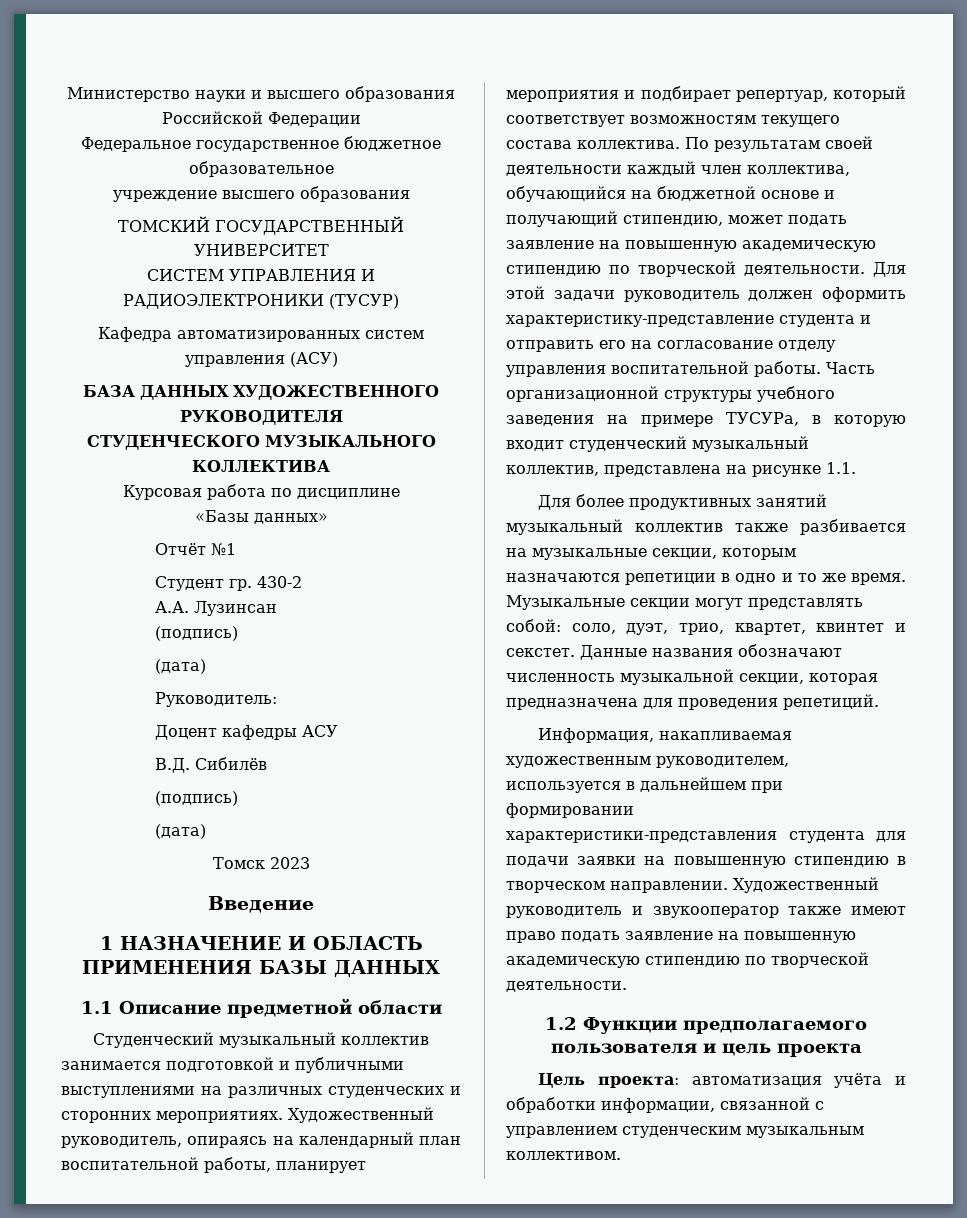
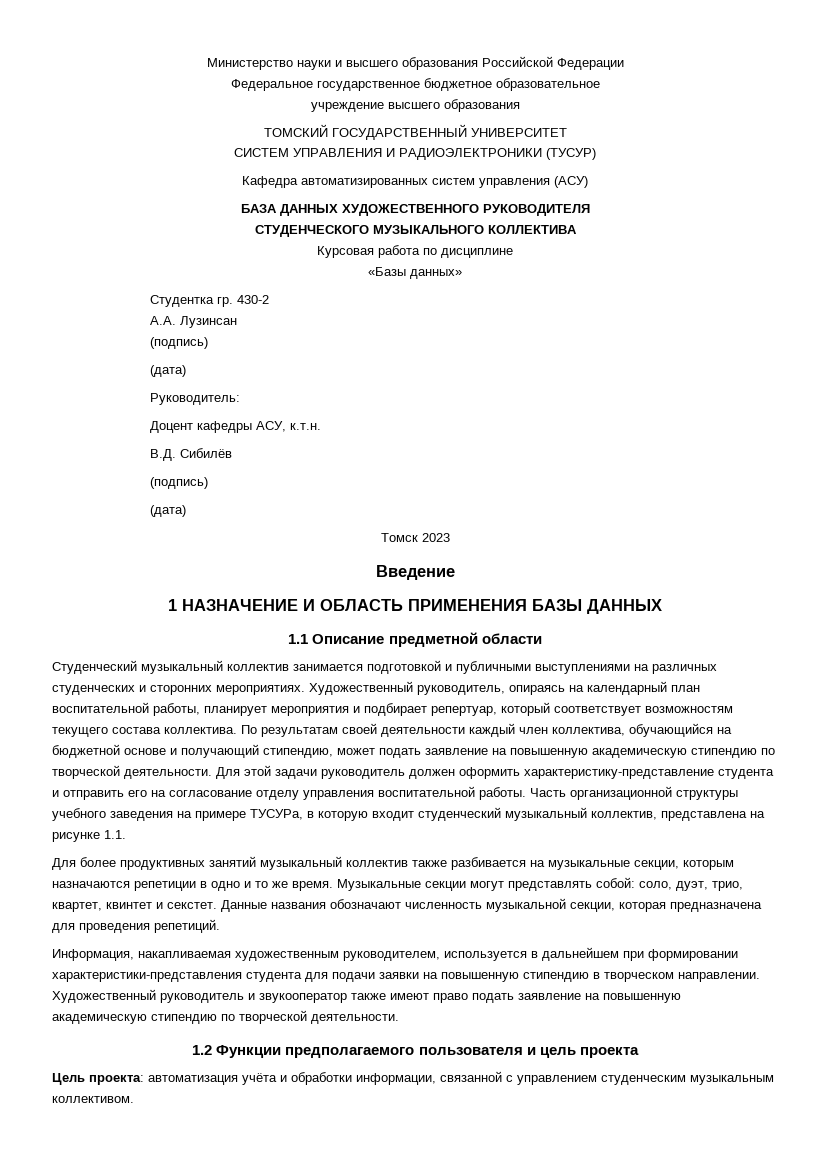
- Отчёт №1
- Студент гр.
+ Студентка гр.
- Доцент кафедры АСУ
+ Доцент кафедры АСУ, к.т.н.

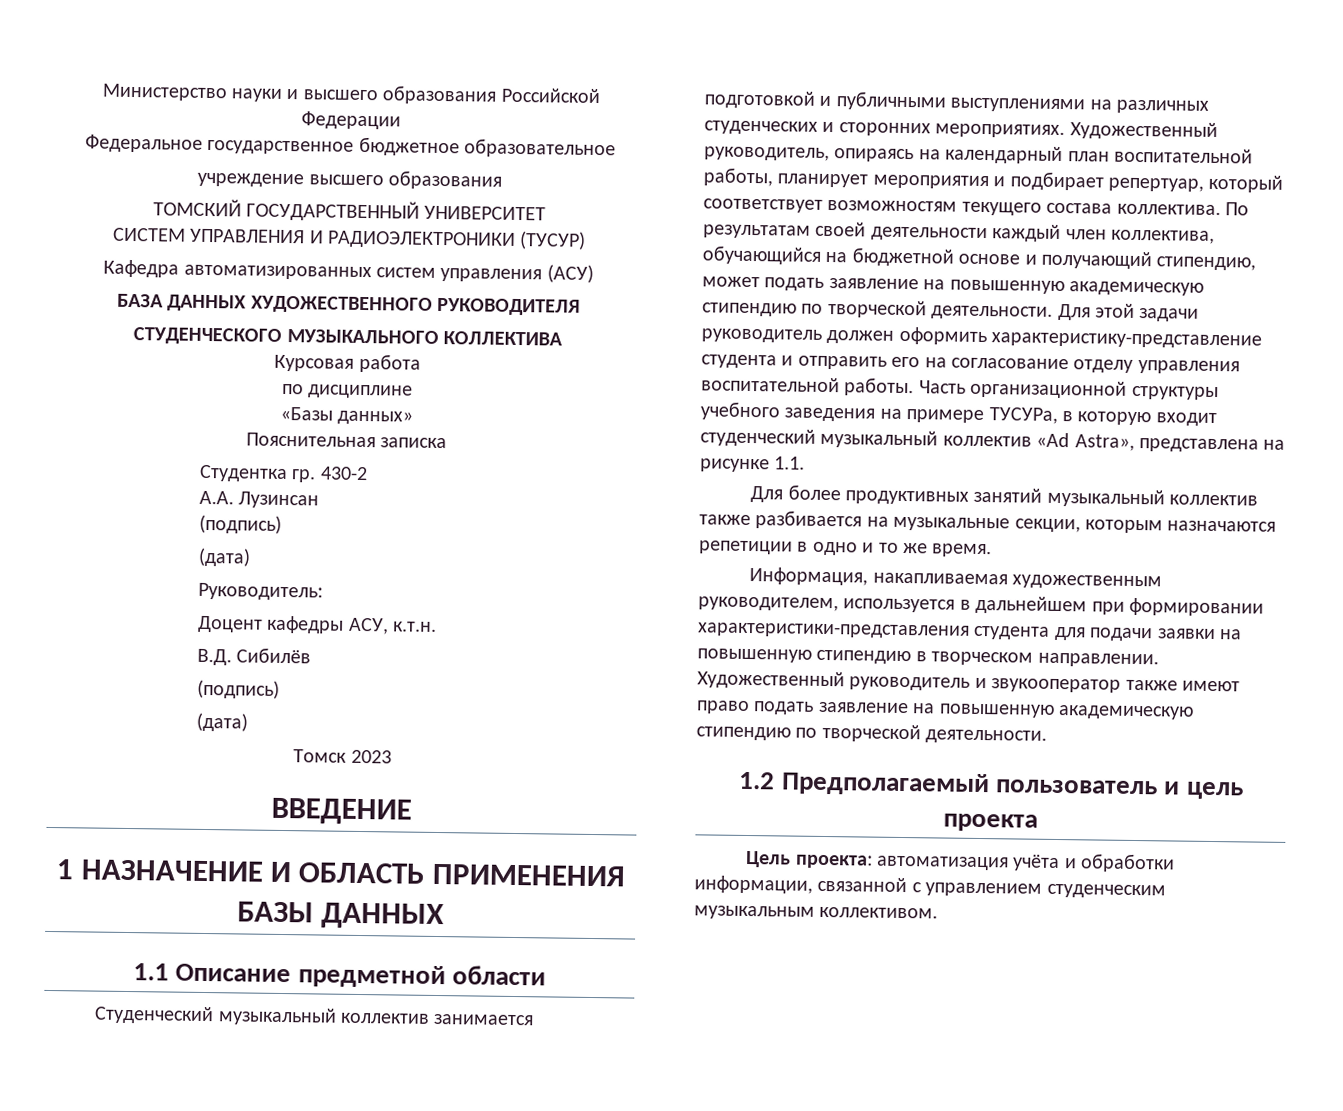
- Курсовая работа по дисциплине
+ Курсовая работа
+ по дисциплине
+ Пояснительная записка
- Введение
+ ВВЕДЕНИЕ
- Часть организационной структуры учебного заведения на примере ТУСУРа, в которую входит студенческий музыкальный коллектив, представлена на рисунке 1.1.
+ Часть организационной структуры учебного заведения на примере ТУСУРа, в которую входит студенческий музыкальный коллектив «Ad Astra», представлена на рисунке 1.1.
- Музыкальные секции могут представлять собой: соло, дуэт, трио, квартет, квинтет и секстет. Данные названия обозначают численность музыкальной секции, которая предназначена для проведения репетиций.
- 1.2 Функции предполагаемого пользователя и цель проекта
+ 1.2 Предполагаемый пользователь и цель проекта

